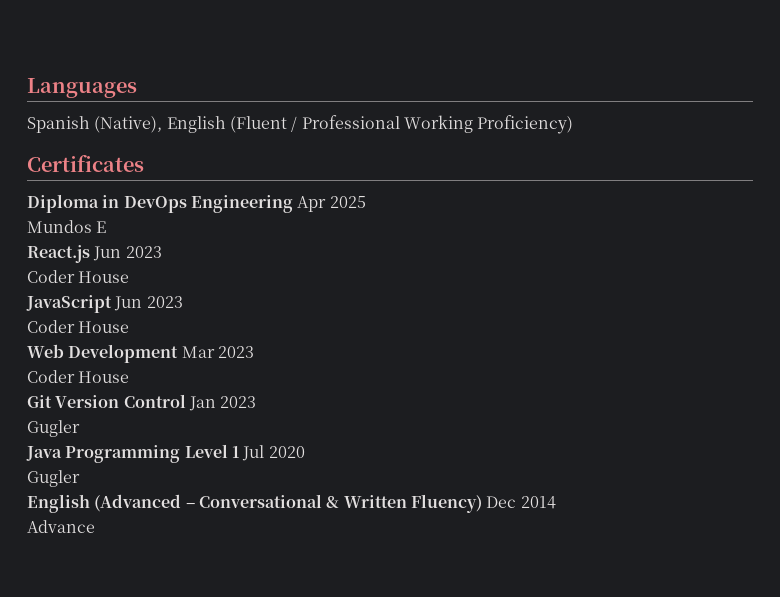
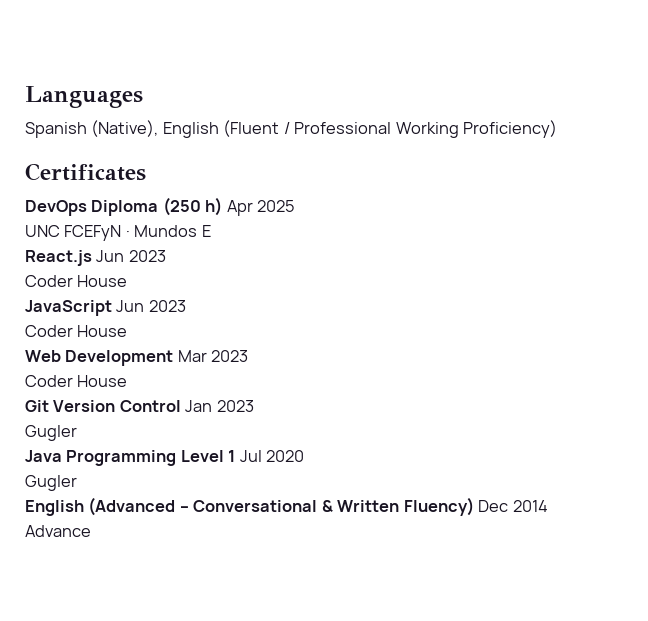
- Diploma in DevOps Engineering Apr 2025
+ DevOps Diploma (250 h) Apr 2025
- Mundos E
+ UNC FCEFyN · Mundos E

